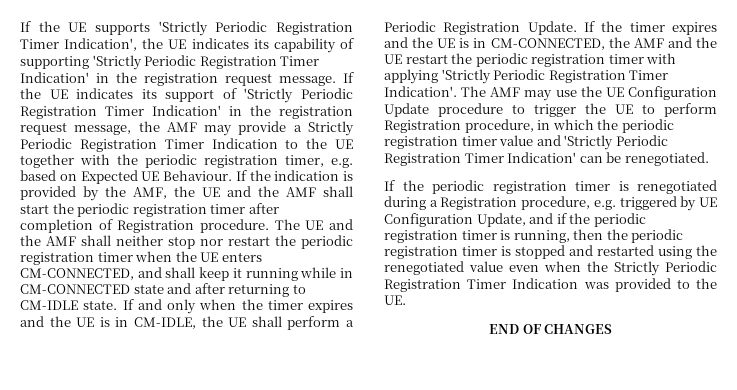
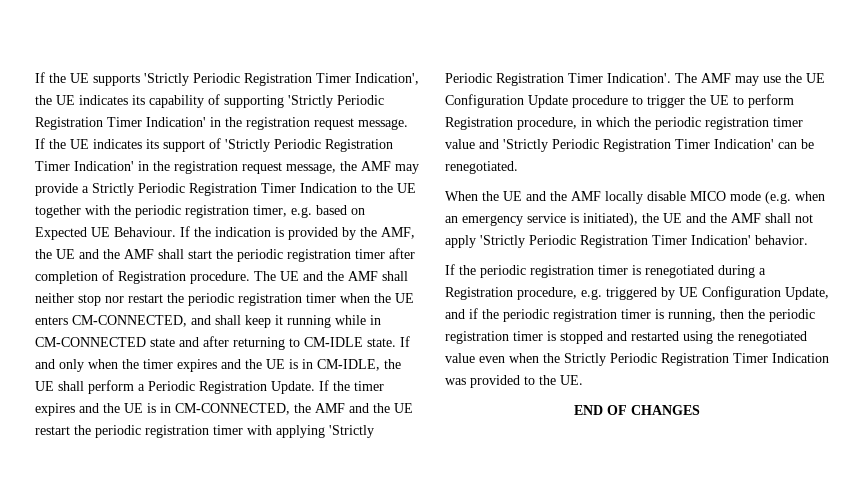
+ When the UE and the AMF locally disable MICO mode (e.g. when an emergency service is initiated), the UE and the AMF shall not apply 'Strictly Periodic Registration Timer Indication' behavior.

